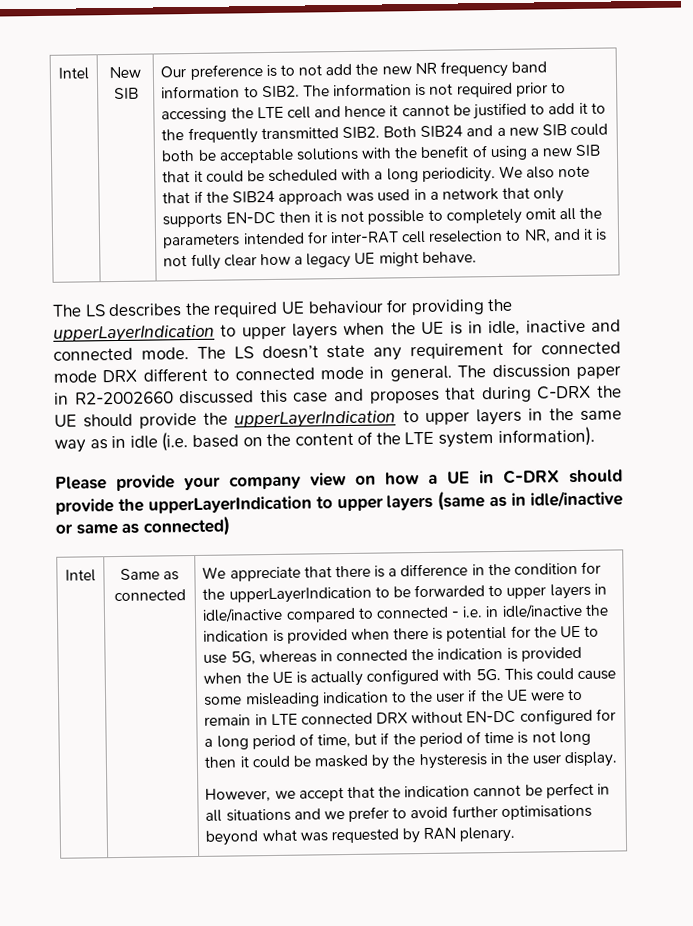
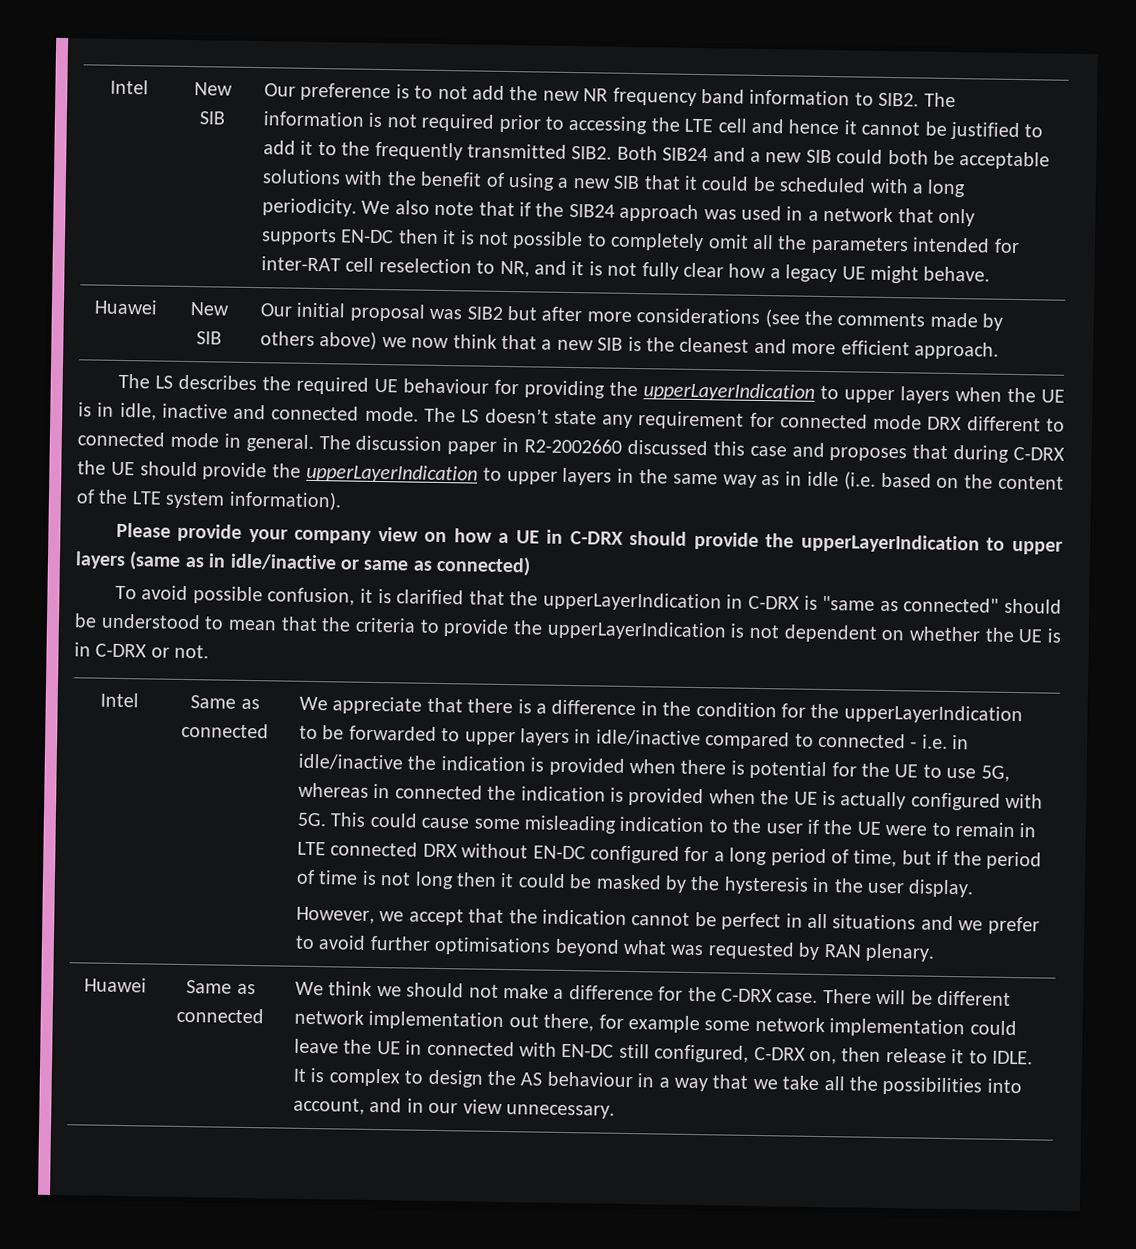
+ Huawei | New SIB | Our initial proposal was SIB2 but after more considerations (see the comments made by others above) we now think that a new SIB is the cleanest and more efficient approach.
+ To avoid possible confusion, it is clarified that the upperLayerIndication in C-DRX is "same as connected" should be understood to mean that the criteria to provide the upperLayerIndication is not dependent on whether the UE is in C-DRX or not.
+ Huawei | Same as connected | We think we should not make a difference for the C-DRX case. There will be different network implementation out there, for example some network implementation could leave the UE in connected with EN-DC still configured, C-DRX on, then release it to IDLE. It is complex to design the AS behaviour in a way that we take all the possibilities into account, and in our view unnecessary.

